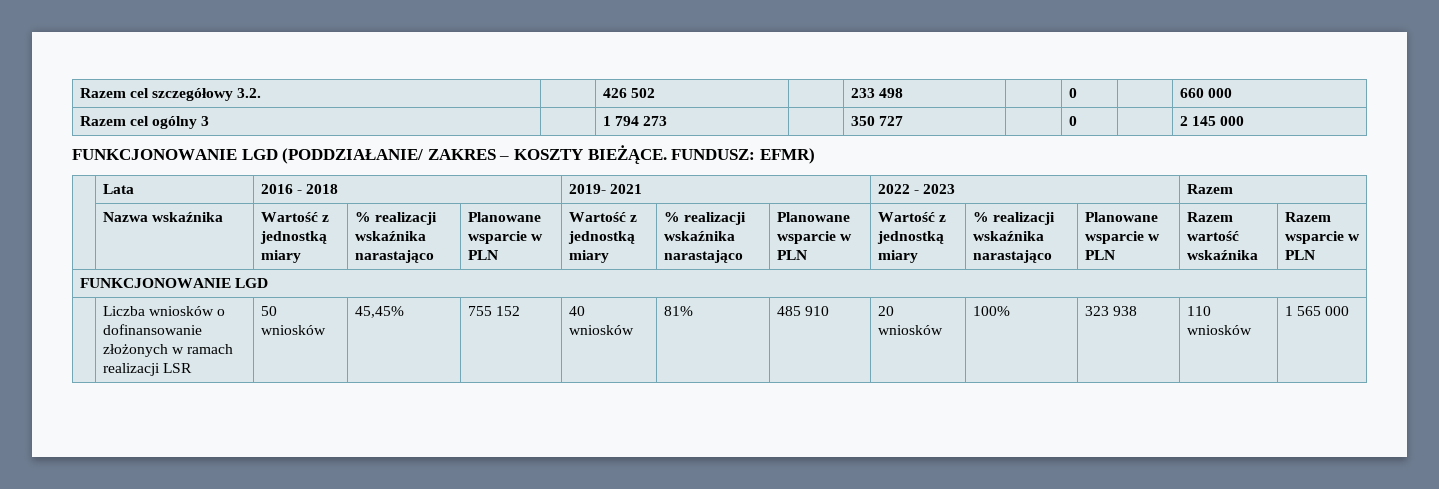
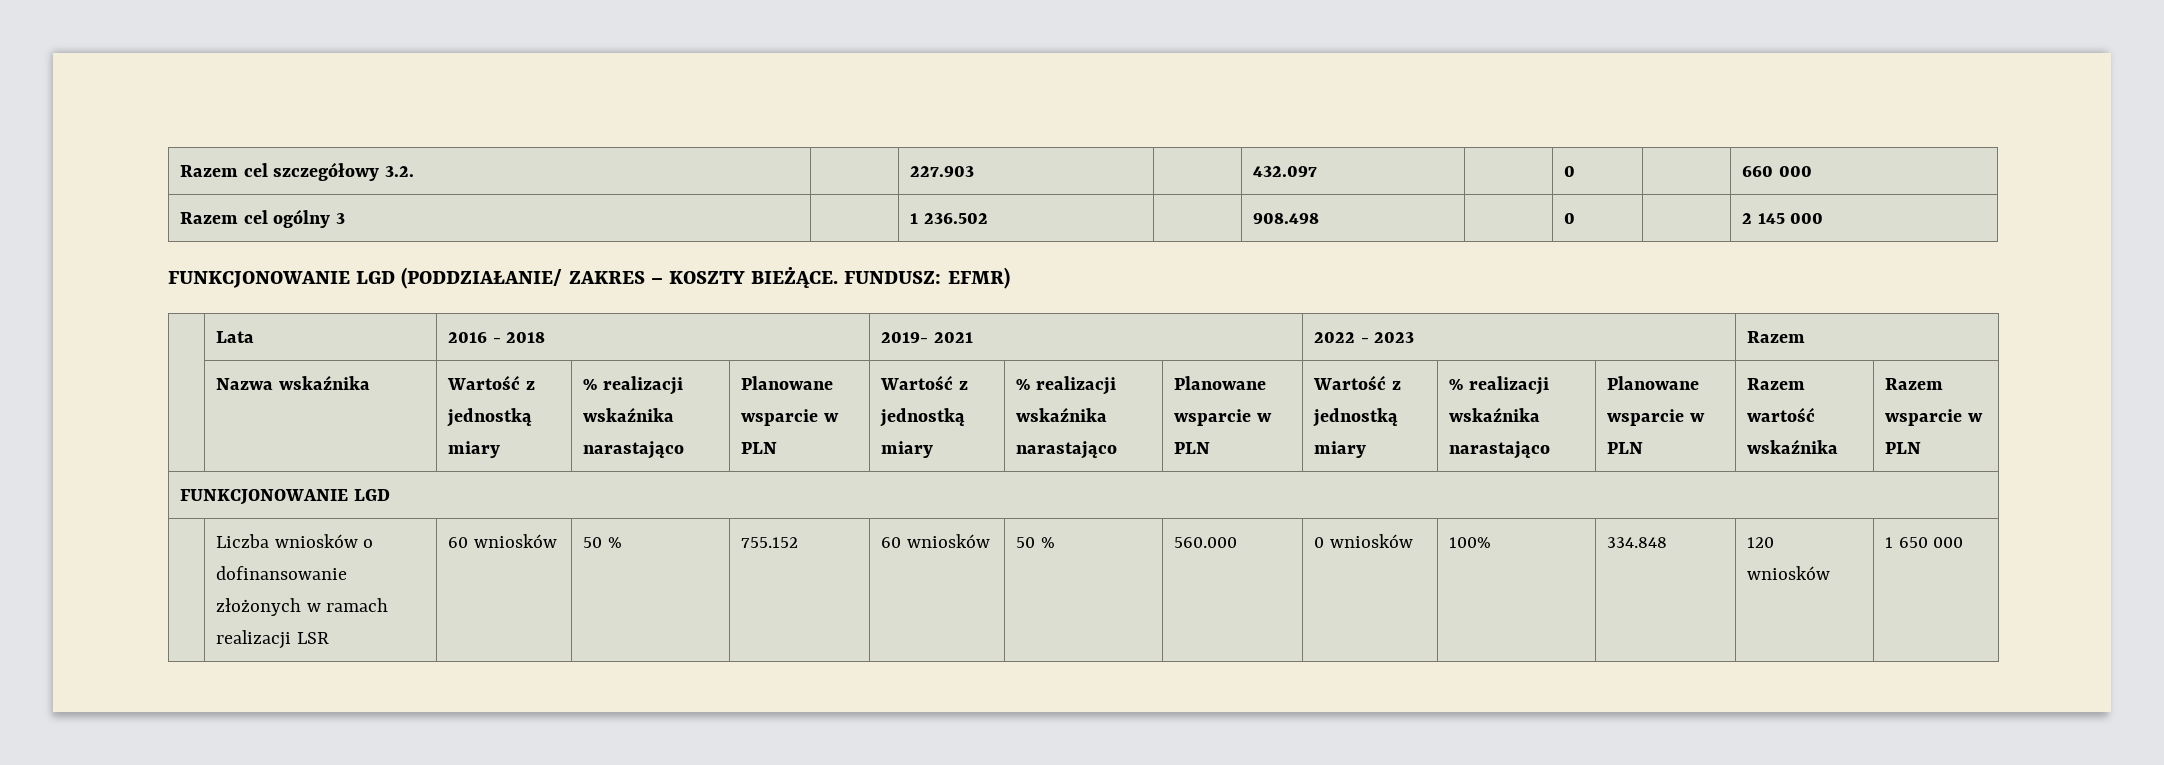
- Razem cel szczegółowy 3.2. | | 426 502 | | 233 498 | | 0 | | 660 000
+ Razem cel szczegółowy 3.2. | | 227.903 | | 432.097 | | 0 | | 660 000
- Razem cel ogólny 3 | | 1 794 273 | | 350 727 | | 0 | | 2 145 000
+ Razem cel ogólny 3 | | 1 236.502 | | 908.498 | | 0 | | 2 145 000
- | Liczba wniosków o dofinansowanie złożonych w ramach realizacji LSR | 50 wniosków | 45,45% | 755 152 | 40 wniosków | 81% | 485 910 | 20 wniosków | 100% | 323 938 | 110 wniosków | 1 565 000
+ | Liczba wniosków o dofinansowanie złożonych w ramach realizacji LSR | 60 wniosków | 50 % | 755.152 | 60 wniosków | 50 % | 560.000 | 0 wniosków | 100% | 334.848 | 120 wniosków | 1 650 000

